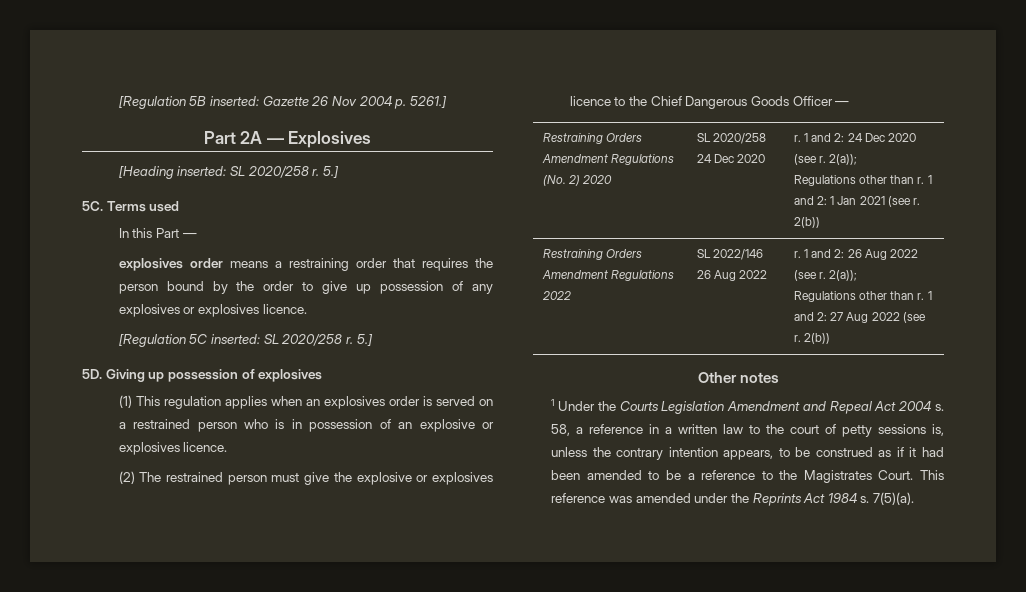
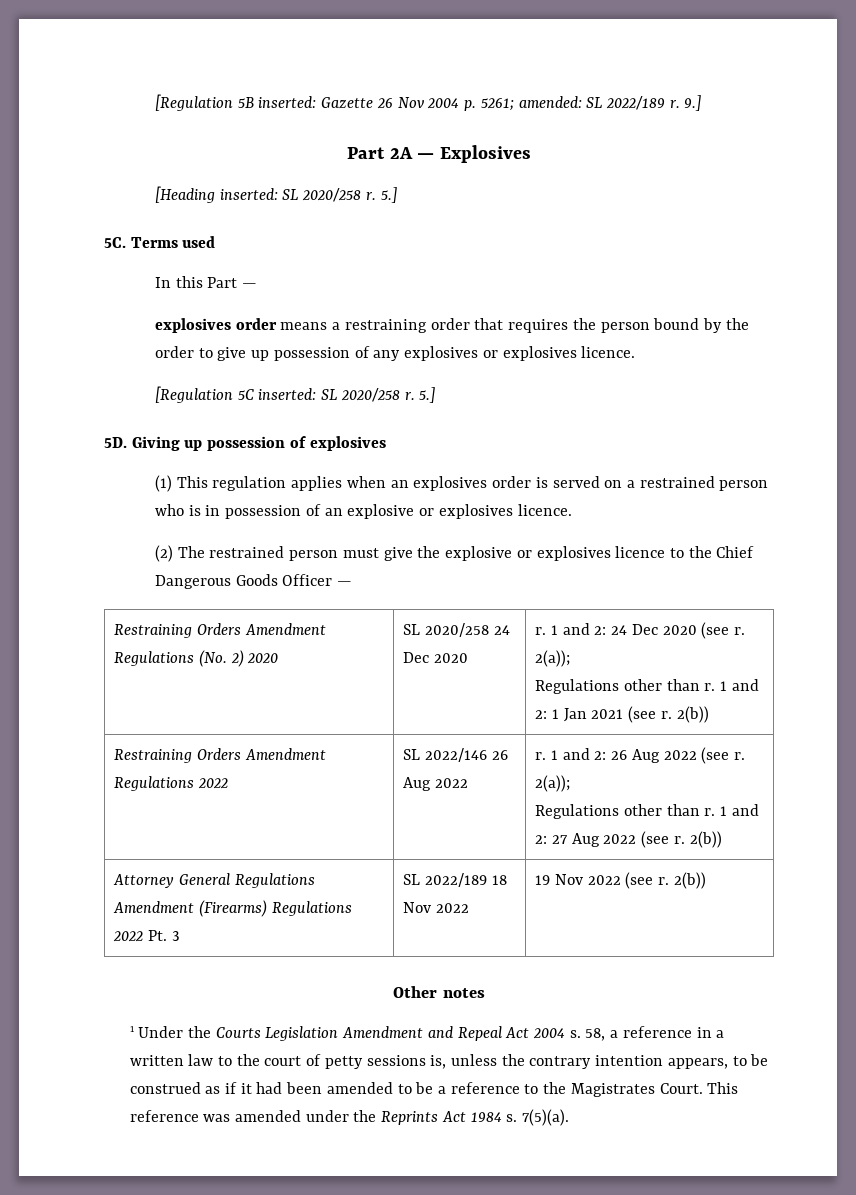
- [Regulation 5B inserted: Gazette 26 Nov 2004 p. 5261.]
+ [Regulation 5B inserted: Gazette 26 Nov 2004 p. 5261; amended: SL 2022/189 r. 9.]
+ Attorney General Regulations Amendment (Firearms) Regulations 2022 Pt. 3 | SL 2022/189 18 Nov 2022 | 19 Nov 2022 (see r. 2(b))

